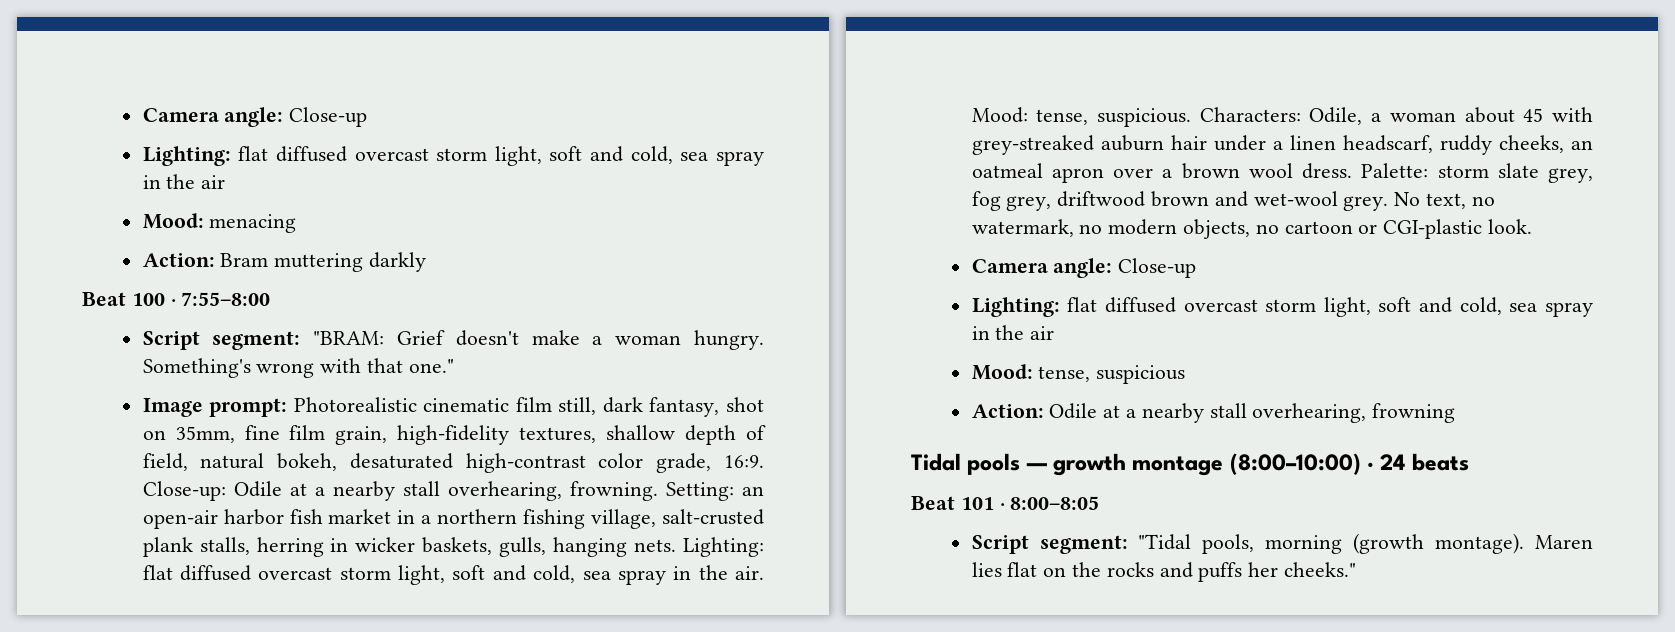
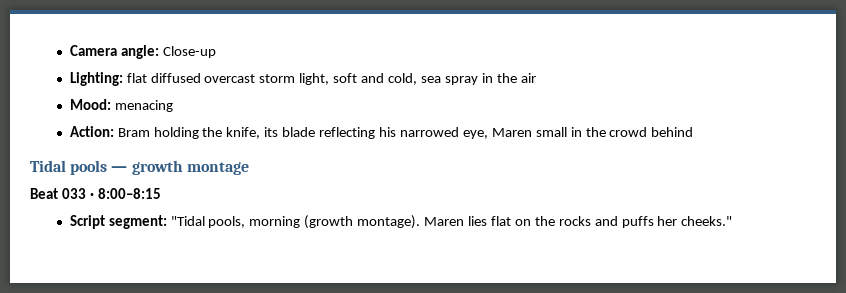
- Action: Bram muttering darkly
- Beat 100 · 7:55–8:00
- Script segment: "BRAM: Grief doesn't make a woman hungry. Something's wrong with that one."
- Image prompt: Photorealistic cinematic film still, dark fantasy, shot on 35mm, fine film grain, high-fidelity textures, shallow depth of field, natural bokeh, desaturated high-contrast color grade, 16:9. Close-up: Odile at a nearby stall overhearing, frowning. Setting: an open-air harbor fish market in a northern fishing village, salt-crusted plank stalls, herring in wicker baskets, gulls, hanging nets. Lighting: flat diffused overcast storm light, soft and cold, sea spray in the air. Mood: tense, suspicious. Characters: Odile, a woman about 45 with grey-streaked auburn hair under a linen headscarf, ruddy cheeks, an oatmeal apron over a brown wool dress. Palette: storm slate grey, fog grey, driftwood brown and wet-wool grey. No text, no watermark, no modern objects, no cartoon or CGI-plastic look.
- Camera angle: Close-up
- Lighting: flat diffused overcast storm light, soft and cold, sea spray in the air
- Mood: tense, suspicious
- Action: Odile at a nearby stall overhearing, frowning
+ Action: Bram holding the knife, its blade reflecting his narrowed eye, Maren small in the crowd behind
- Tidal pools — growth montage (8:00–10:00) · 24 beats
- Beat 101 · 8:00–8:05
+ Tidal pools — growth montage
+ Beat 033 · 8:00–8:15

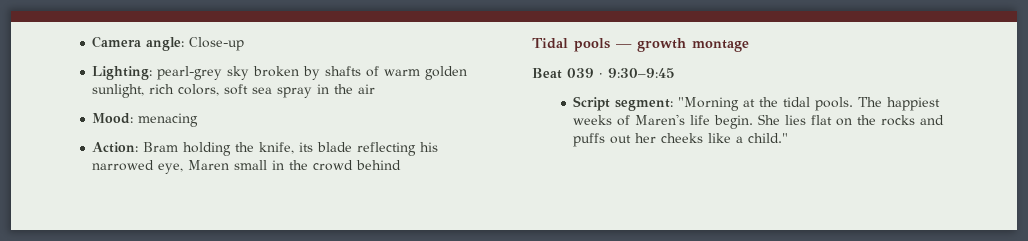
- Lighting: flat diffused overcast storm light, soft and cold, sea spray in the air
+ Lighting: pearl-grey sky broken by shafts of warm golden sunlight, rich colors, soft sea spray in the air
- Beat 033 · 8:00–8:15
+ Beat 039 · 9:30–9:45
- Script segment: "Tidal pools, morning (growth montage). Maren lies flat on the rocks and puffs her cheeks."
+ Script segment: "Morning at the tidal pools. The happiest weeks of Maren's life begin. She lies flat on the rocks and puffs out her cheeks like a child."

